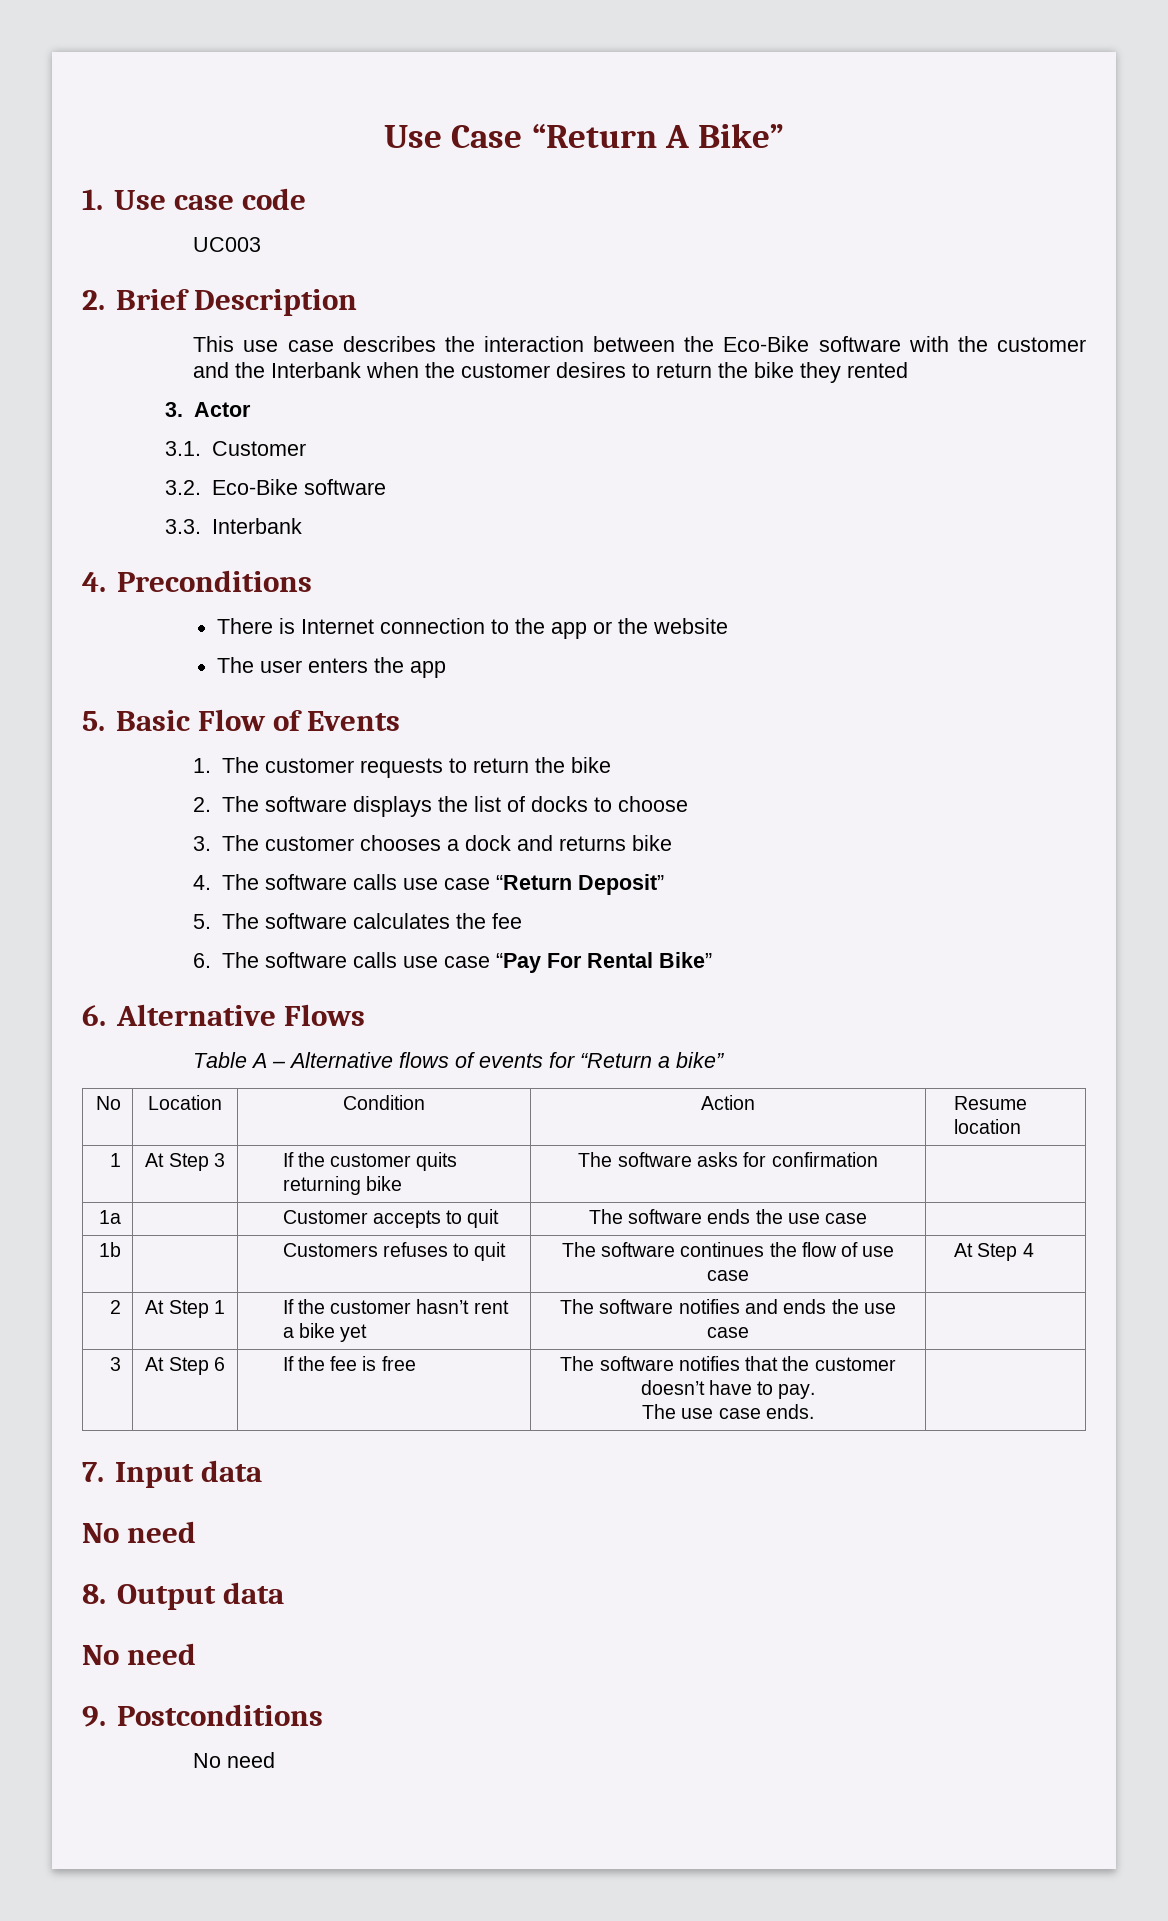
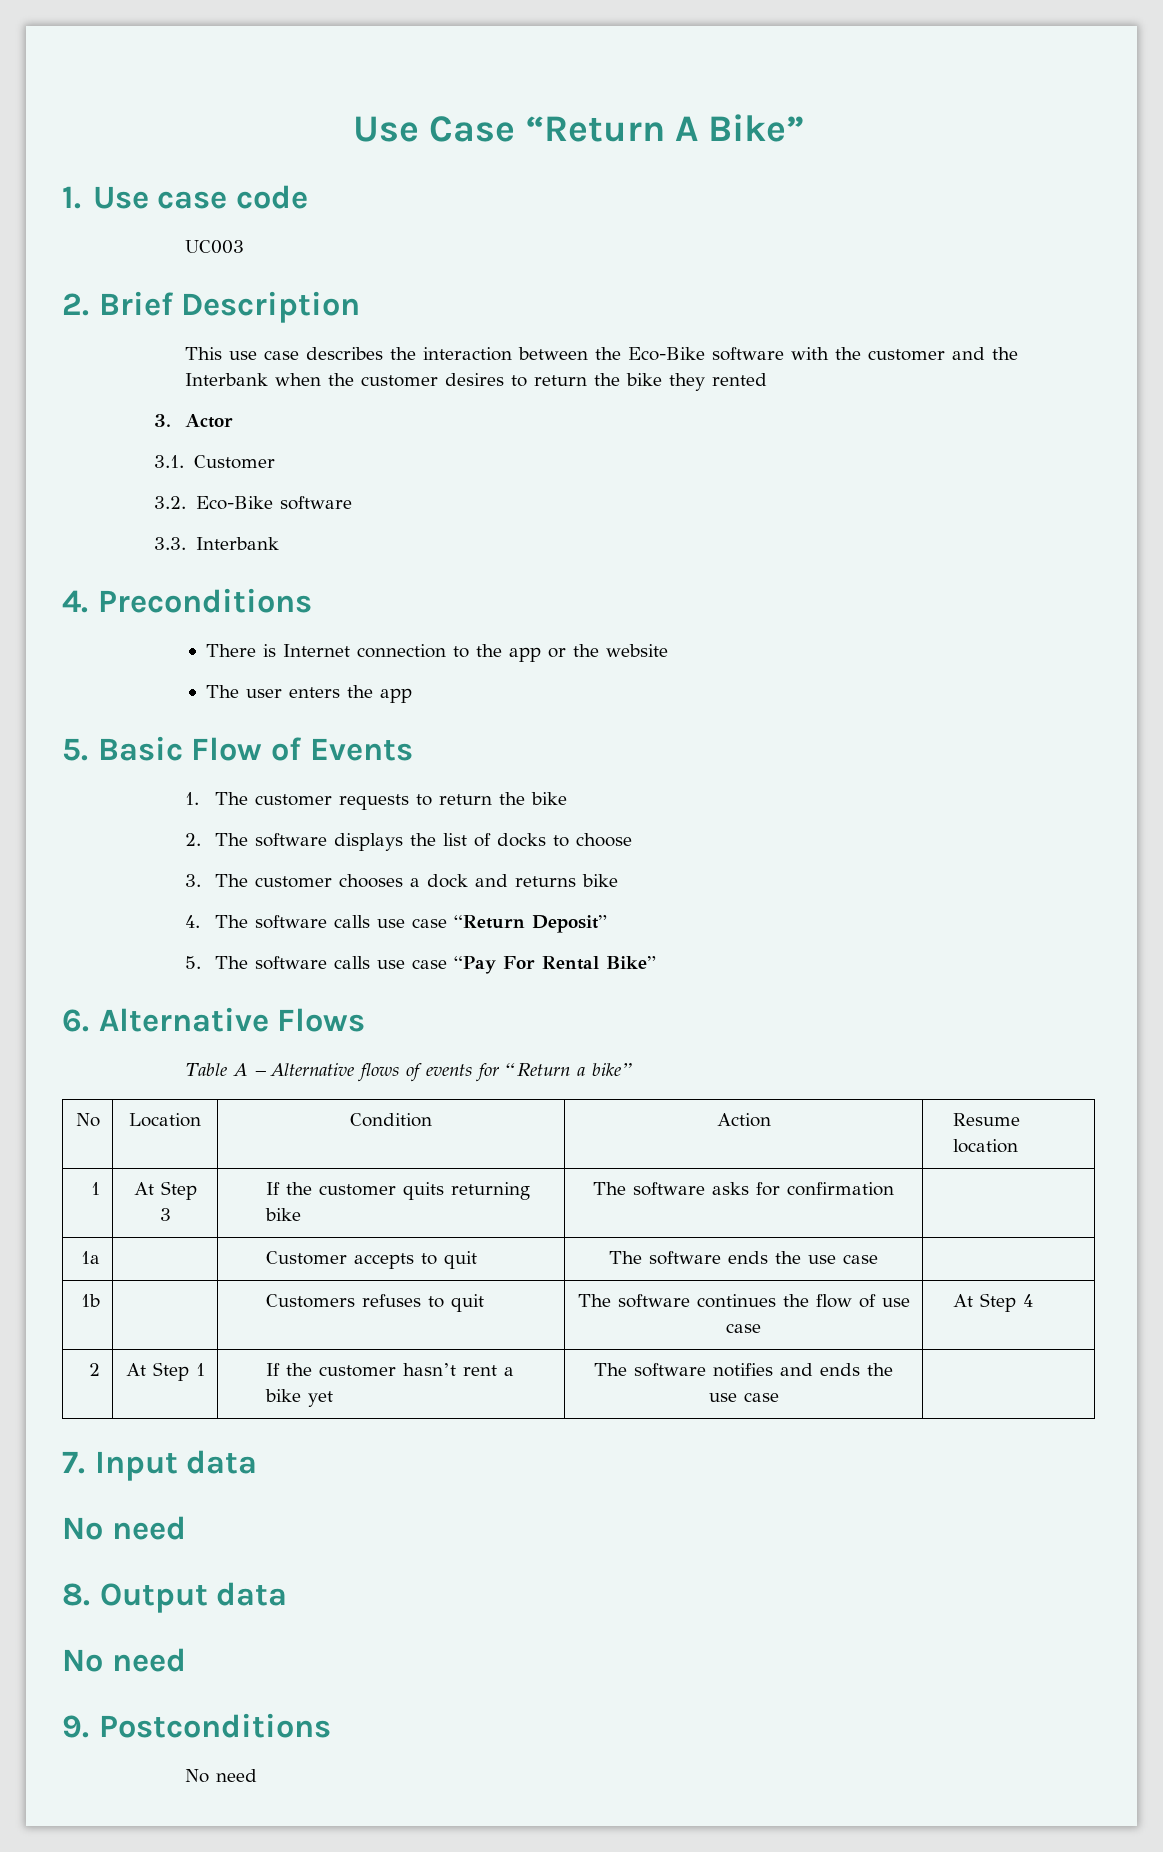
- 5. The software calculates the fee
- 6. The software calls use case “Pay For Rental Bike”
+ 5. The software calls use case “Pay For Rental Bike”
- 3 | At Step 6 | If the fee is free | The software notifies that the customer doesn’t have to pay.
- The use case ends. |

